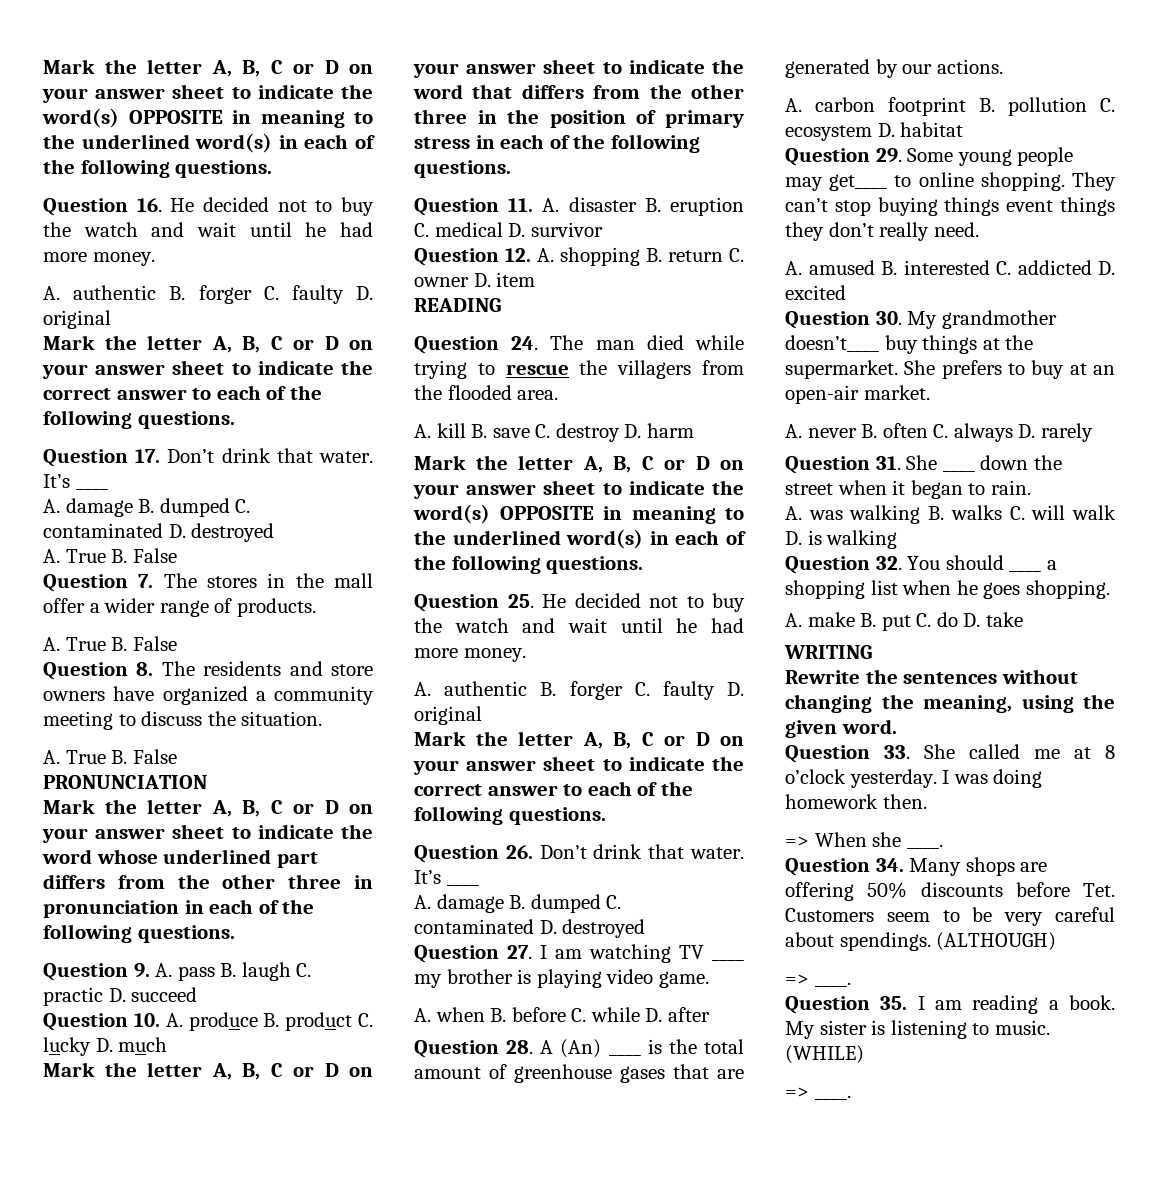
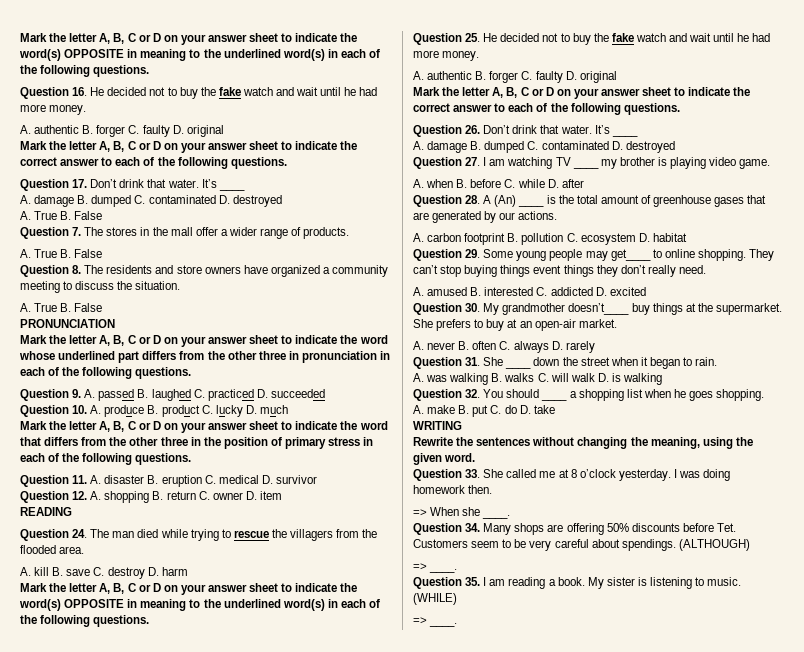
- Question 16. He decided not to buy the watch and wait until he had more money.
+ Question 16. He decided not to buy the fake watch and wait until he had more money.
- Question 9. A. pass B. laugh C. practic D. succeed
+ Question 9. A. passed B. laughed C. practiced D. succeeded
- Question 25. He decided not to buy the watch and wait until he had more money.
+ Question 25. He decided not to buy the fake watch and wait until he had more money.

